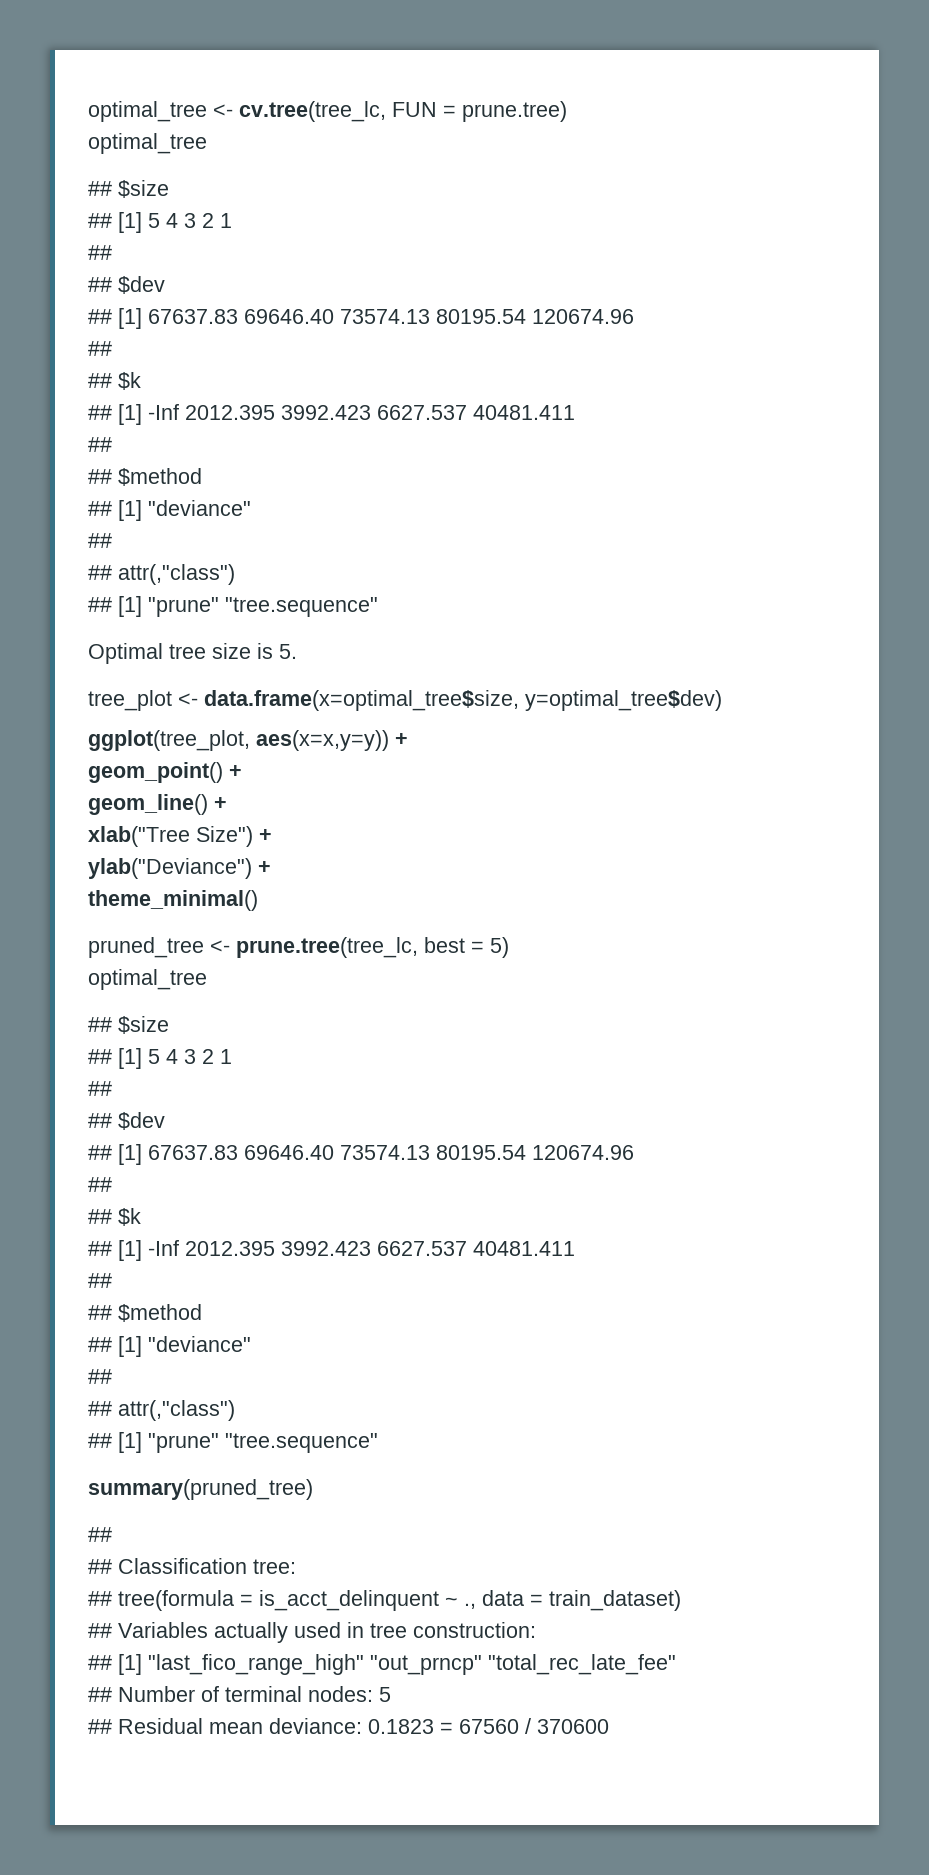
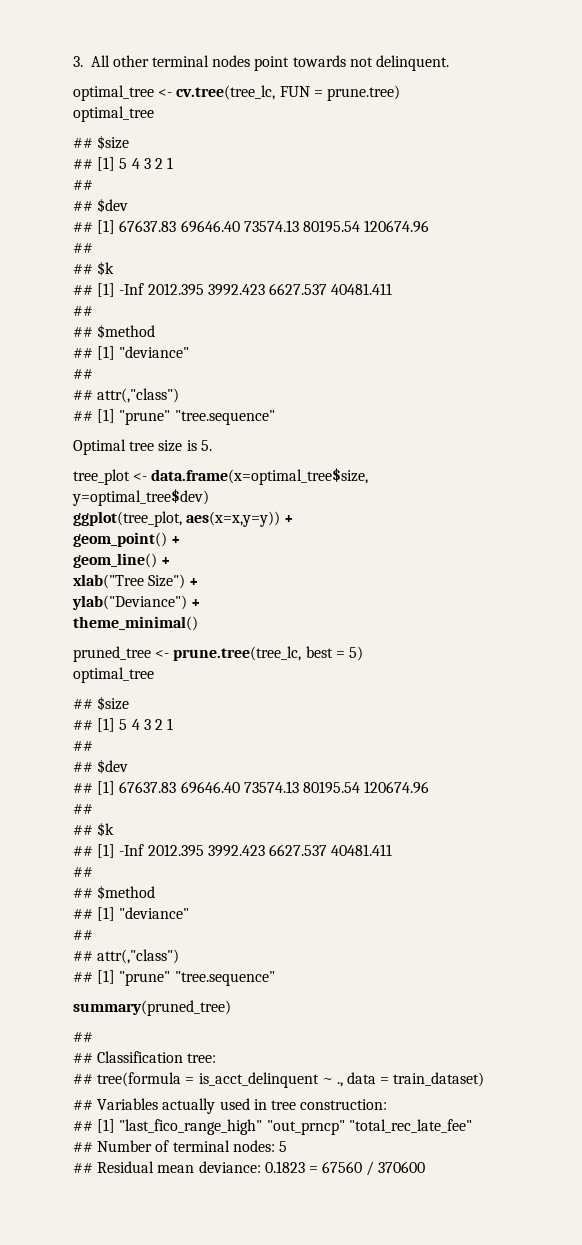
+ 3. All other terminal nodes point towards not delinquent.

